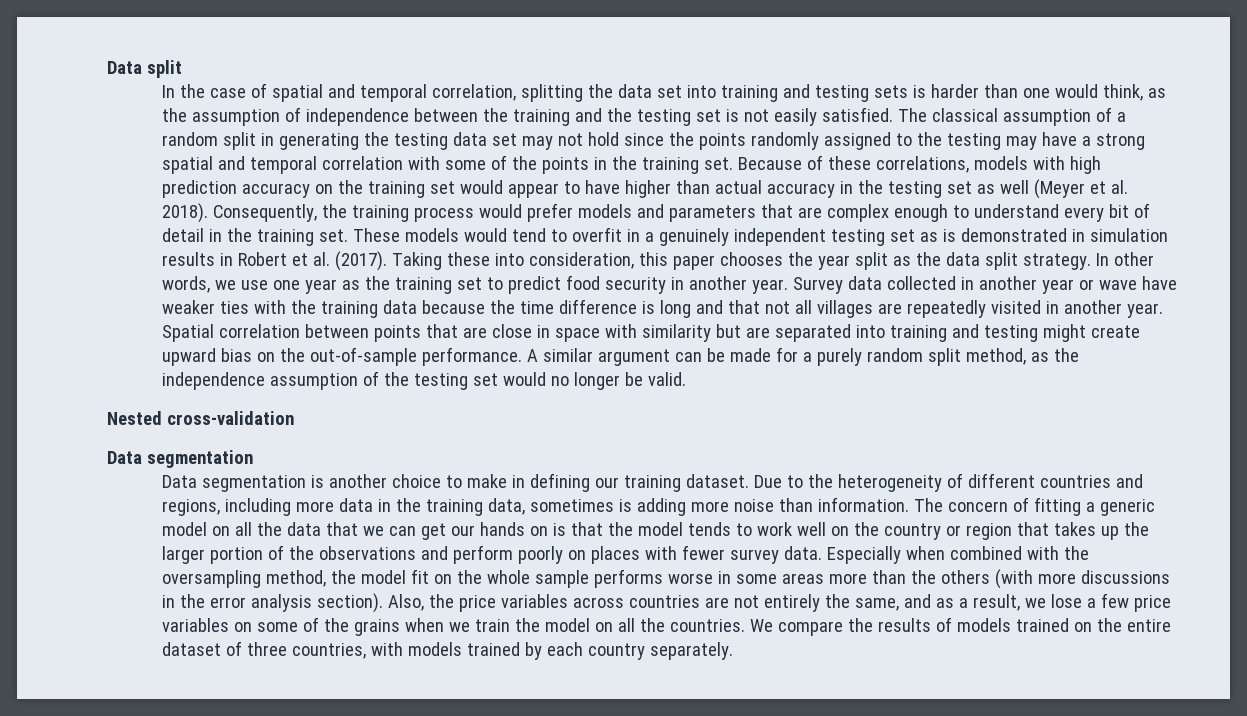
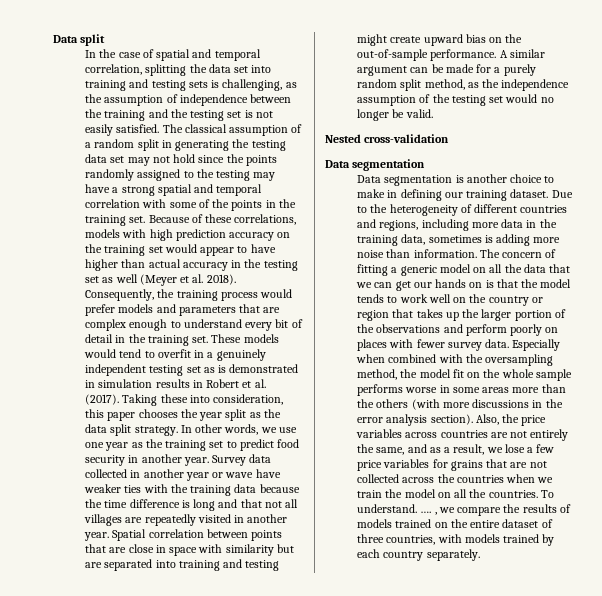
- In the case of spatial and temporal correlation, splitting the data set into training and testing sets is harder than one would think, as the assumption of independence between the training and the testing set is not easily satisfied.
+ In the case of spatial and temporal correlation, splitting the data set into training and testing sets is challenging, as the assumption of independence between the training and the testing set is not easily satisfied.
- Also, the price variables across countries are not entirely the same, and as a result, we lose a few price variables on some of the grains when we train the model on all the countries.
+ Also, the price variables across countries are not entirely the same, and as a result, we lose a few price variables for grains that are not collected across the countries when we train the model on all the countries.
- We compare the results of models trained on the entire dataset of three countries, with models trained by each country separately.
+ To understand. …. , we compare the results of models trained on the entire dataset of three countries, with models trained by each country separately.

